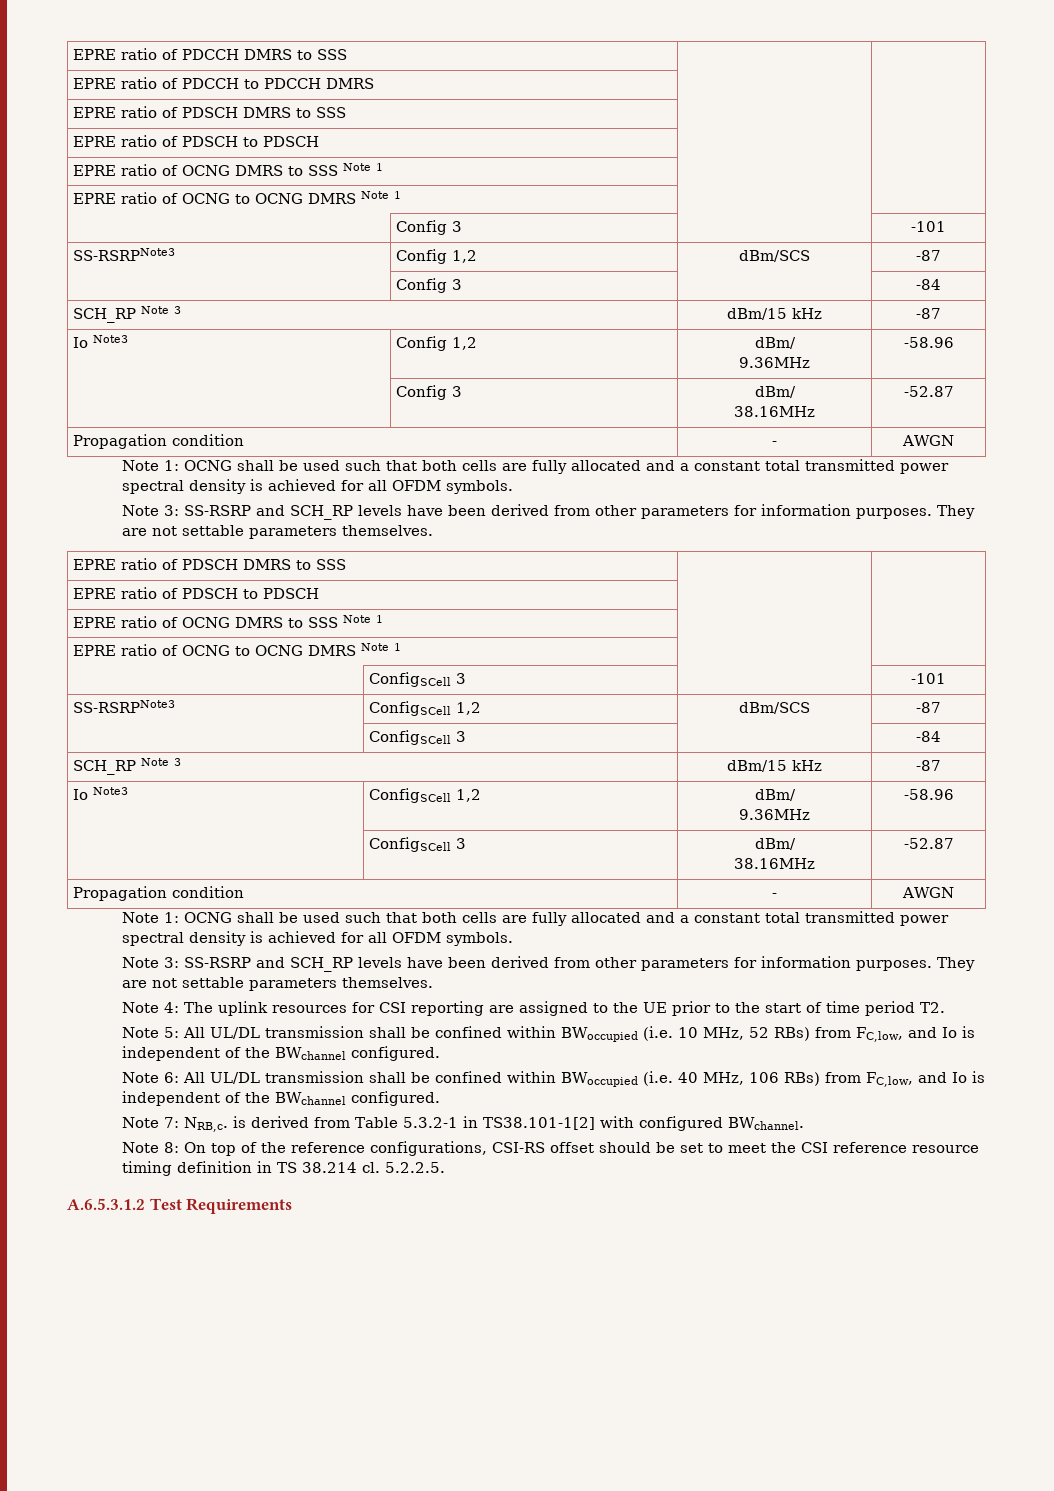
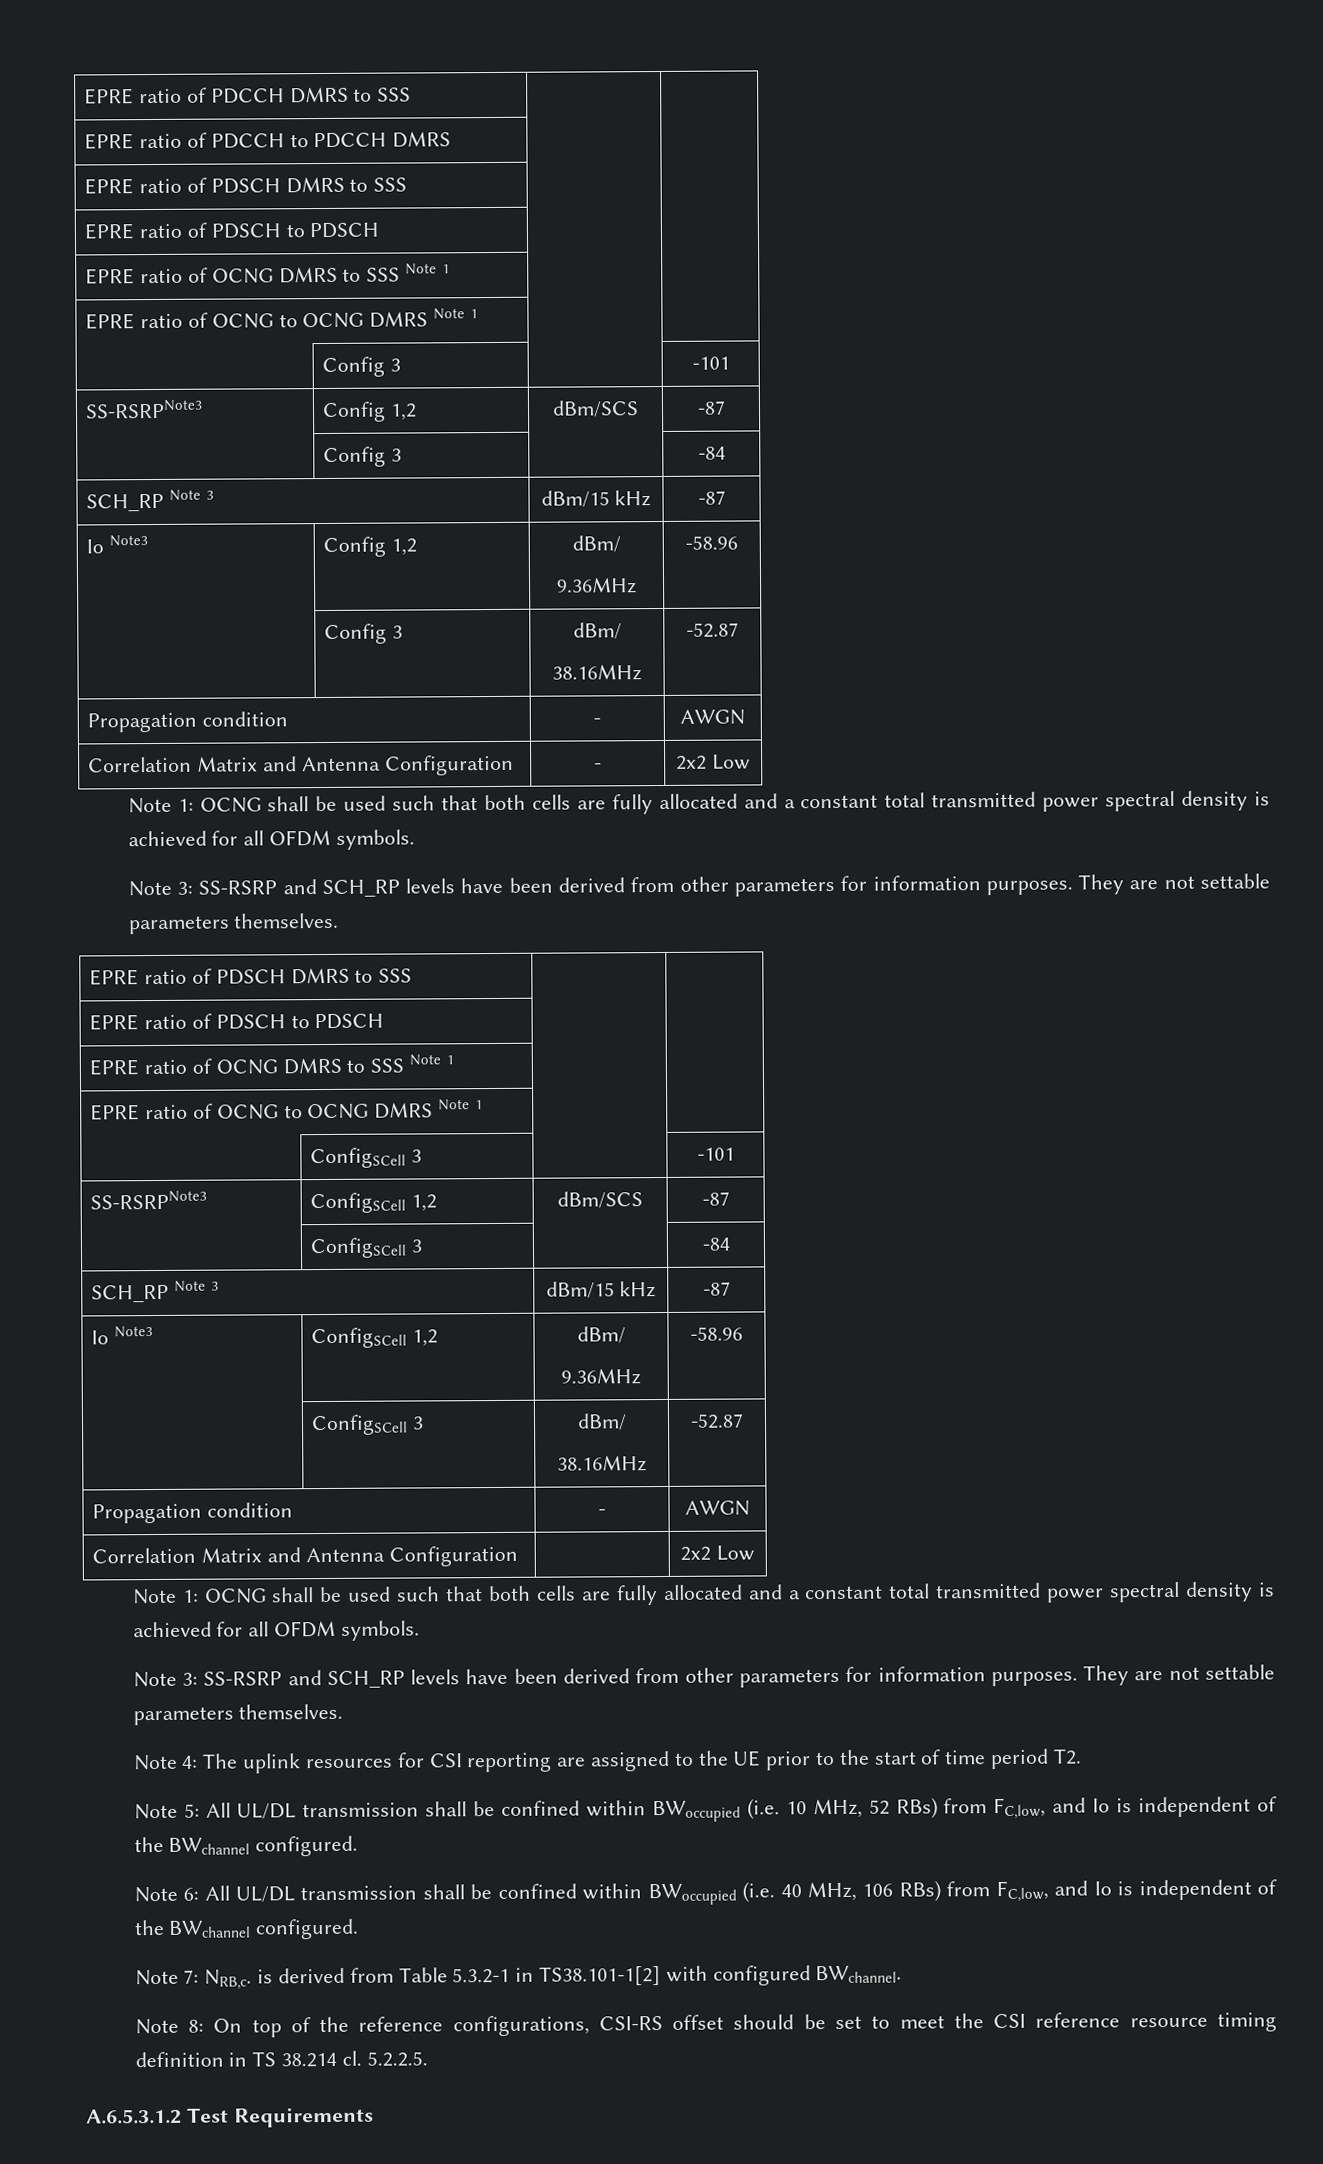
+ Correlation Matrix and Antenna Configuration | - | 2x2 Low
+ Correlation Matrix and Antenna Configuration | | 2x2 Low

